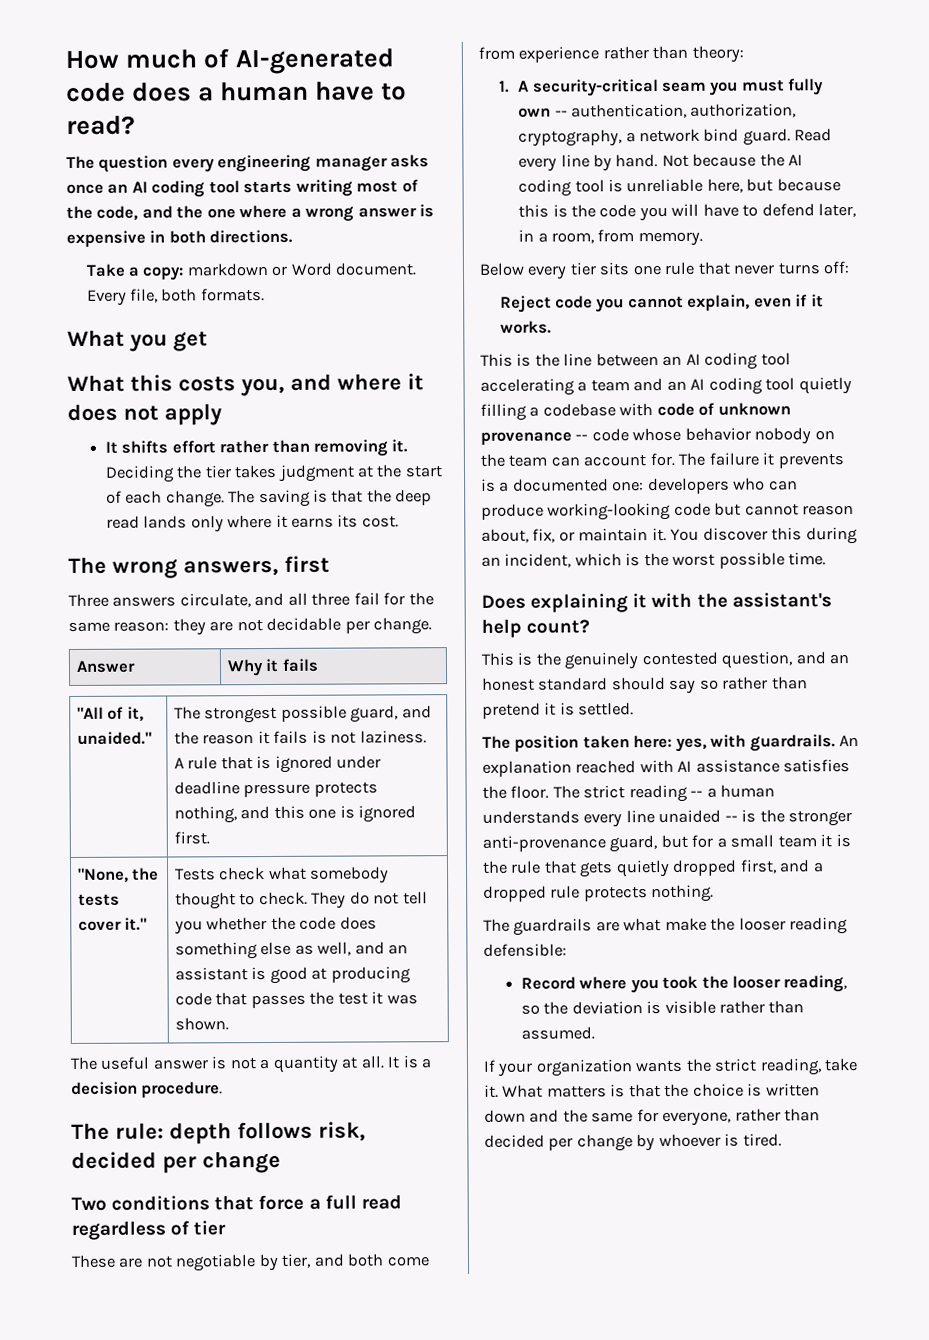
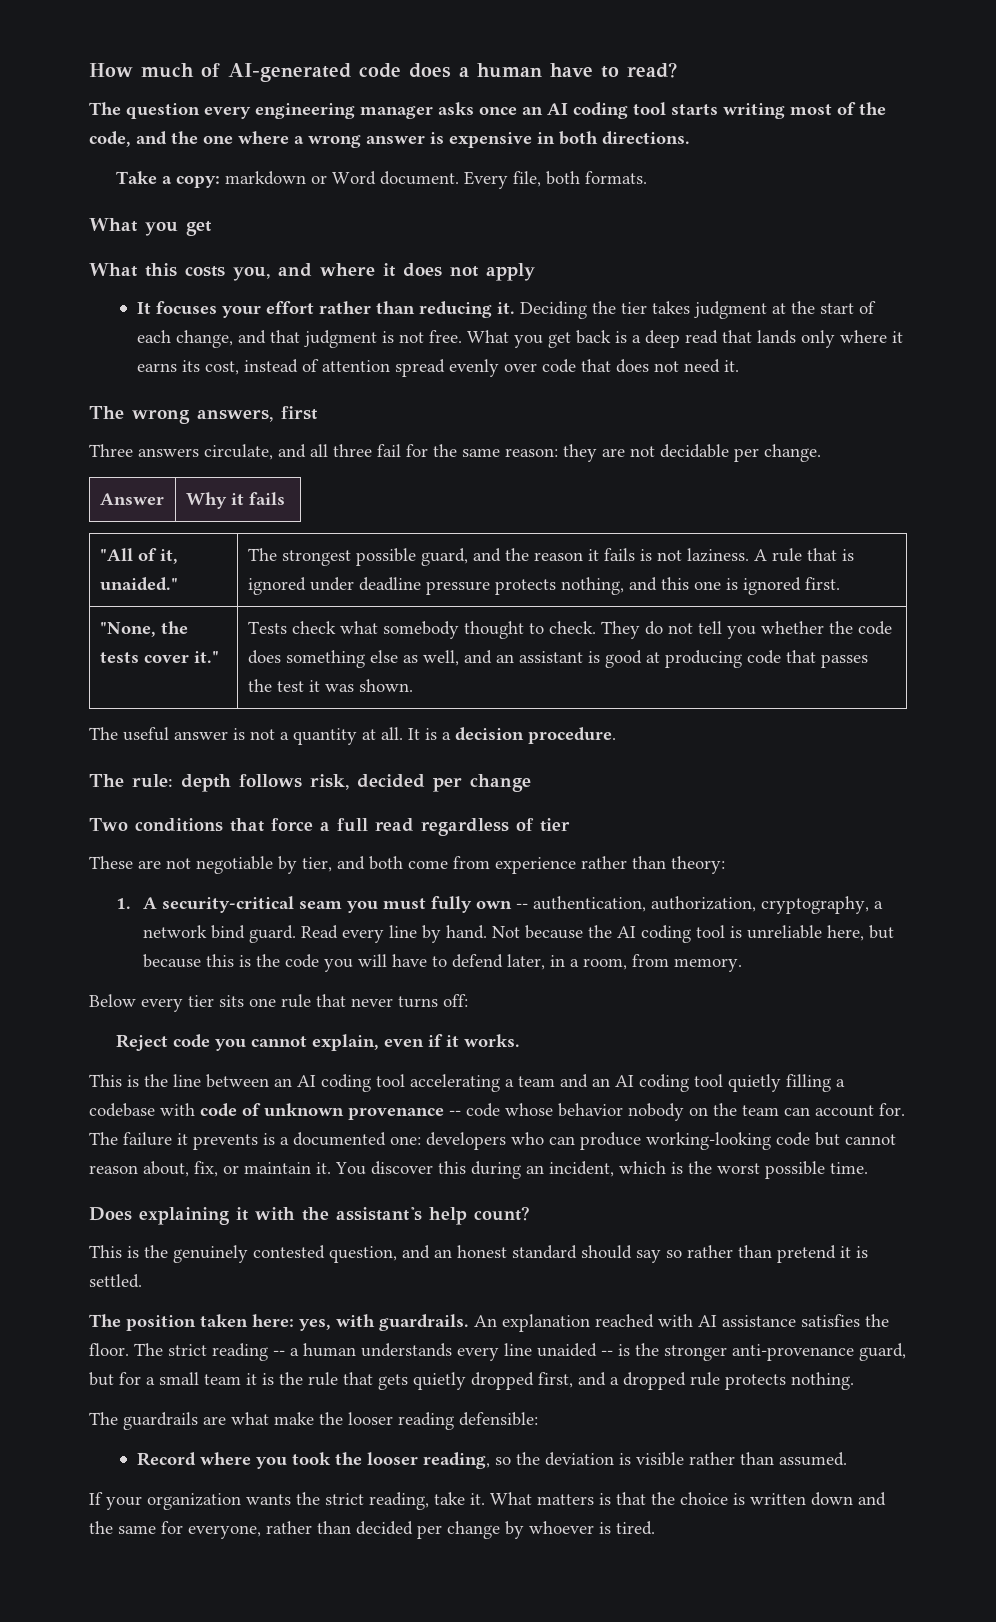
- It shifts effort rather than removing it.
+ It focuses your effort rather than reducing it.
- Deciding the tier takes judgment at the start of each change. The saving is that the deep read lands only where it earns its cost.
+ Deciding the tier takes judgment at the start of each change, and that judgment is not free. What you get back is a deep read that lands only where it earns its cost, instead of attention spread evenly over code that does not need it.

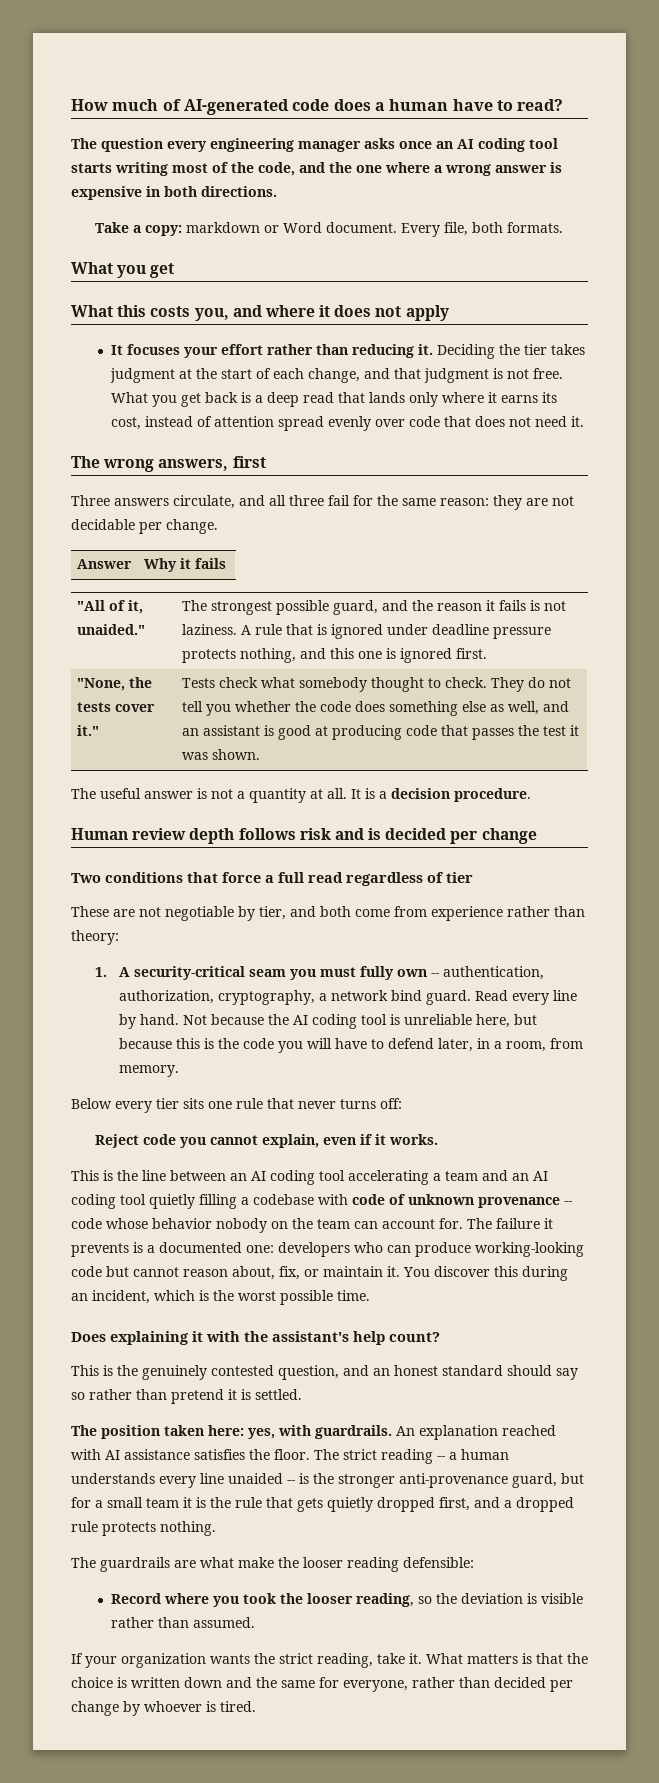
- The rule: depth follows risk, decided per change
+ Human review depth follows risk and is decided per change

